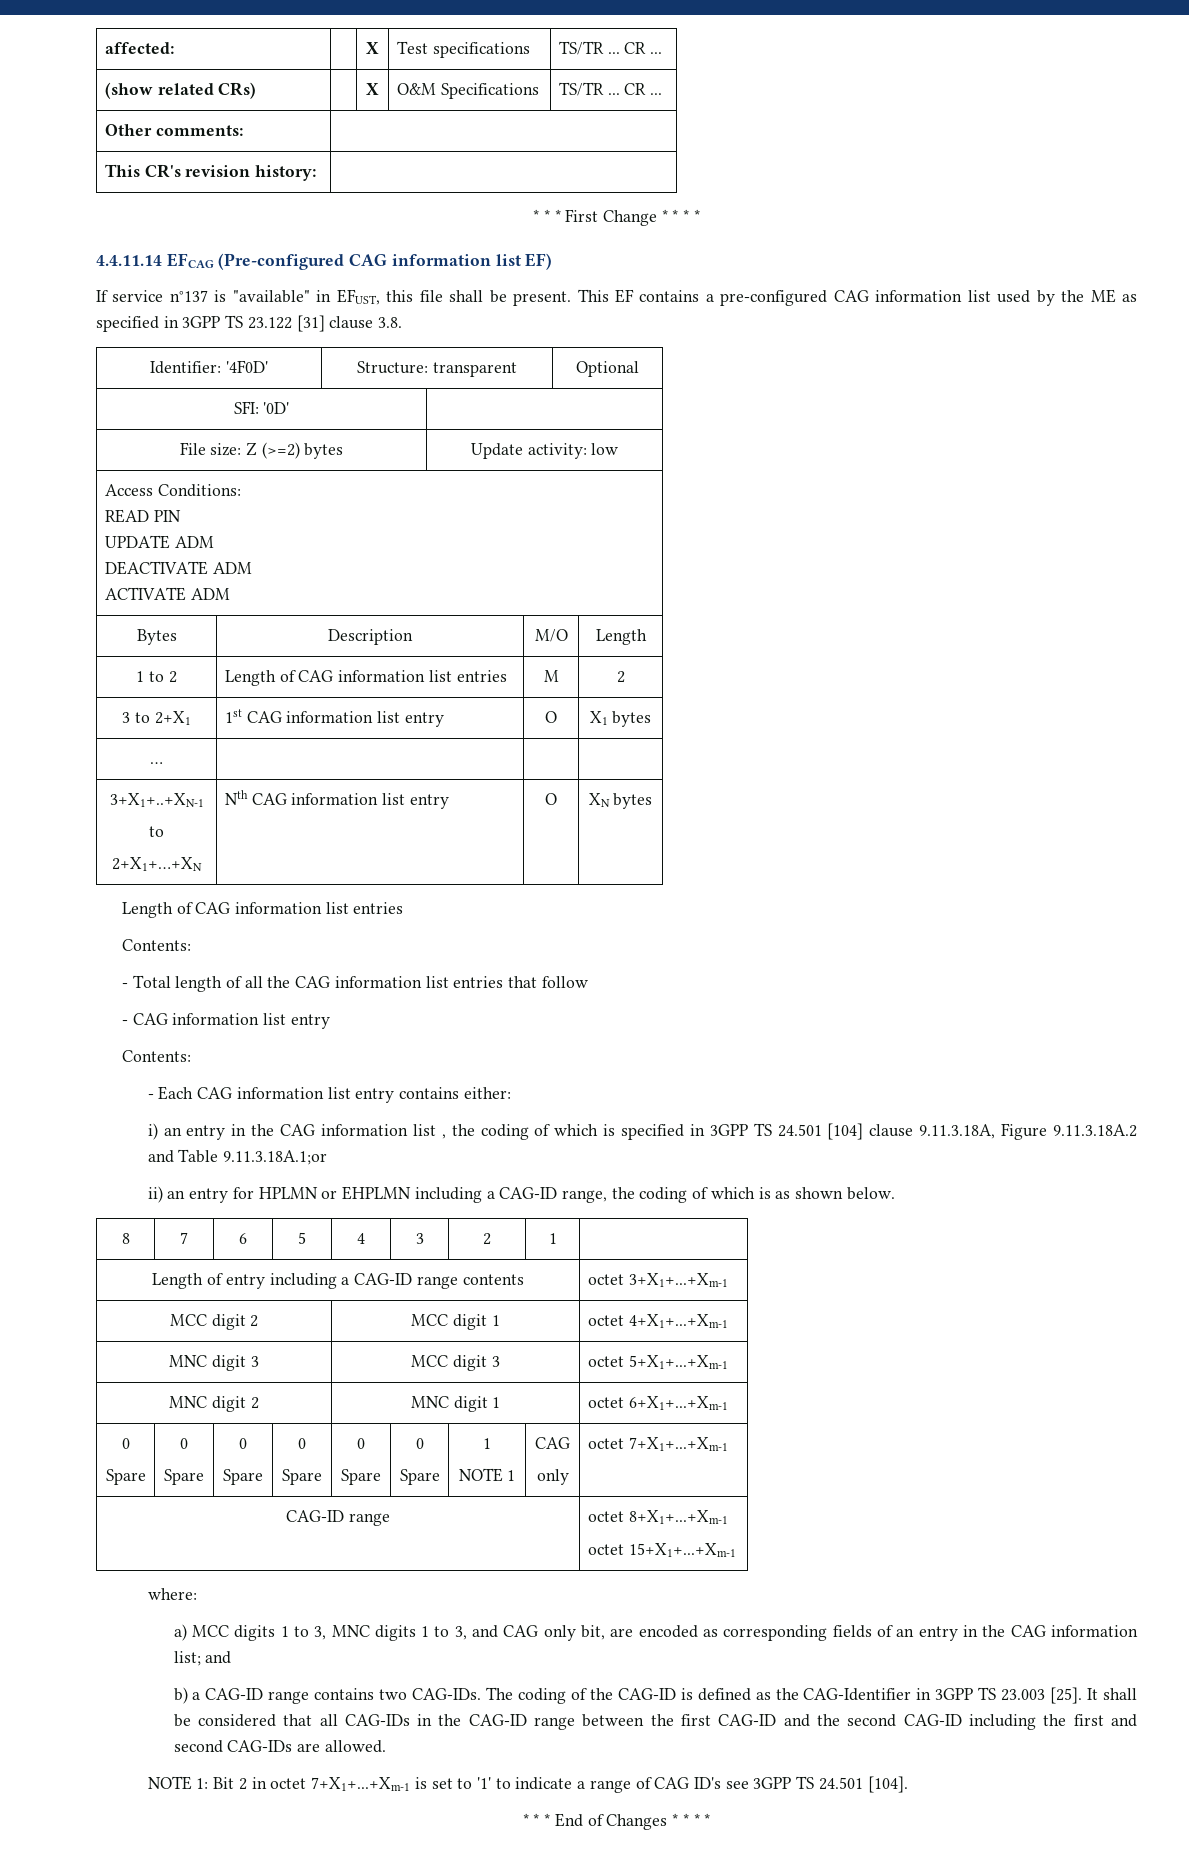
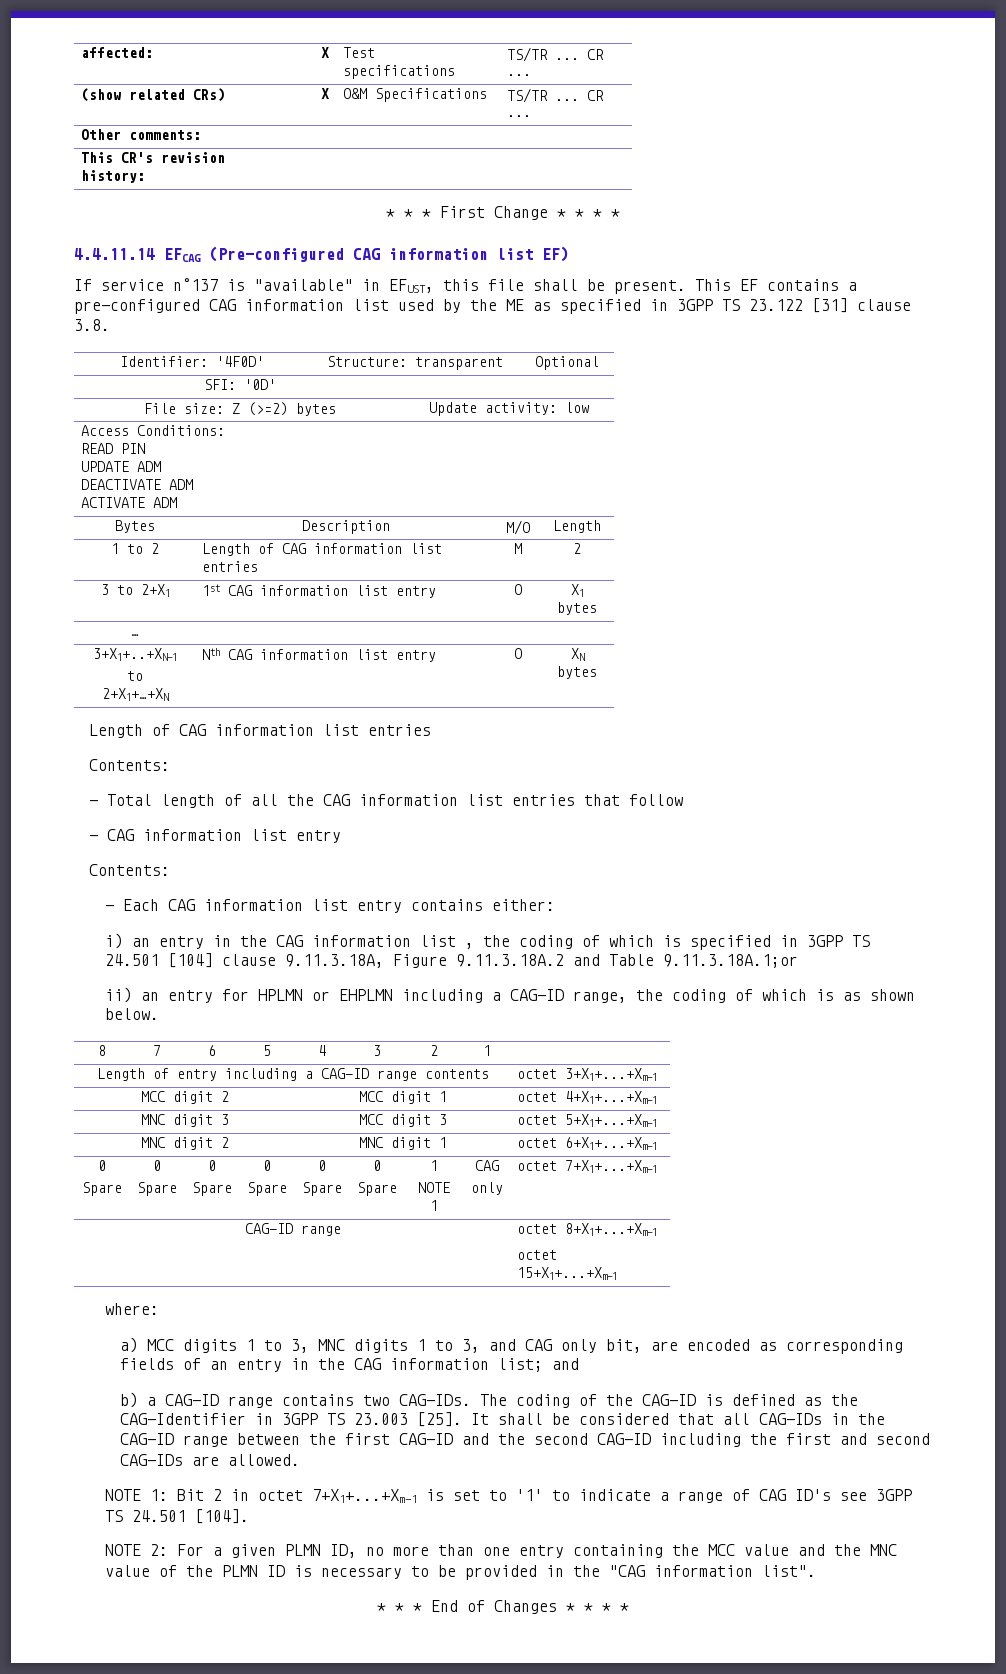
+ NOTE 2: For a given PLMN ID, no more than one entry containing the MCC value and the MNC value of the PLMN ID is necessary to be provided in the "CAG information list".

